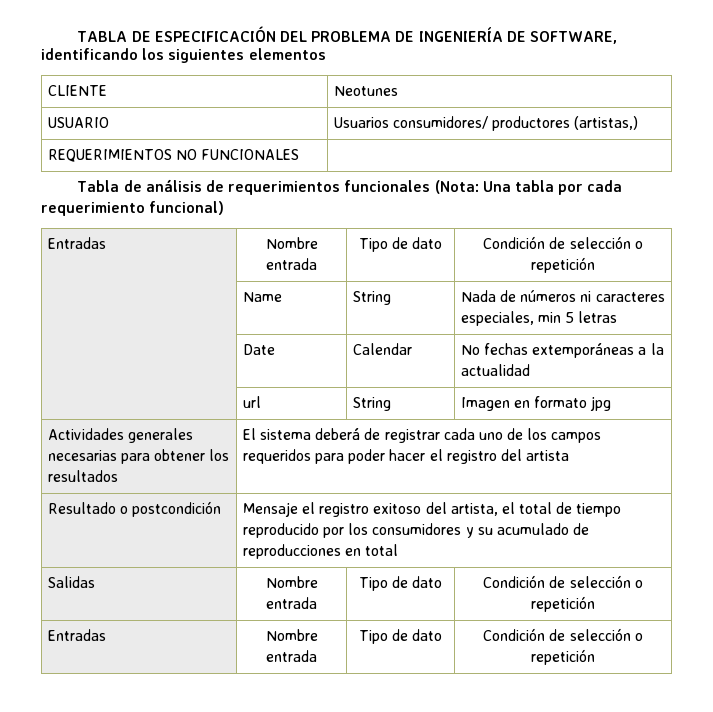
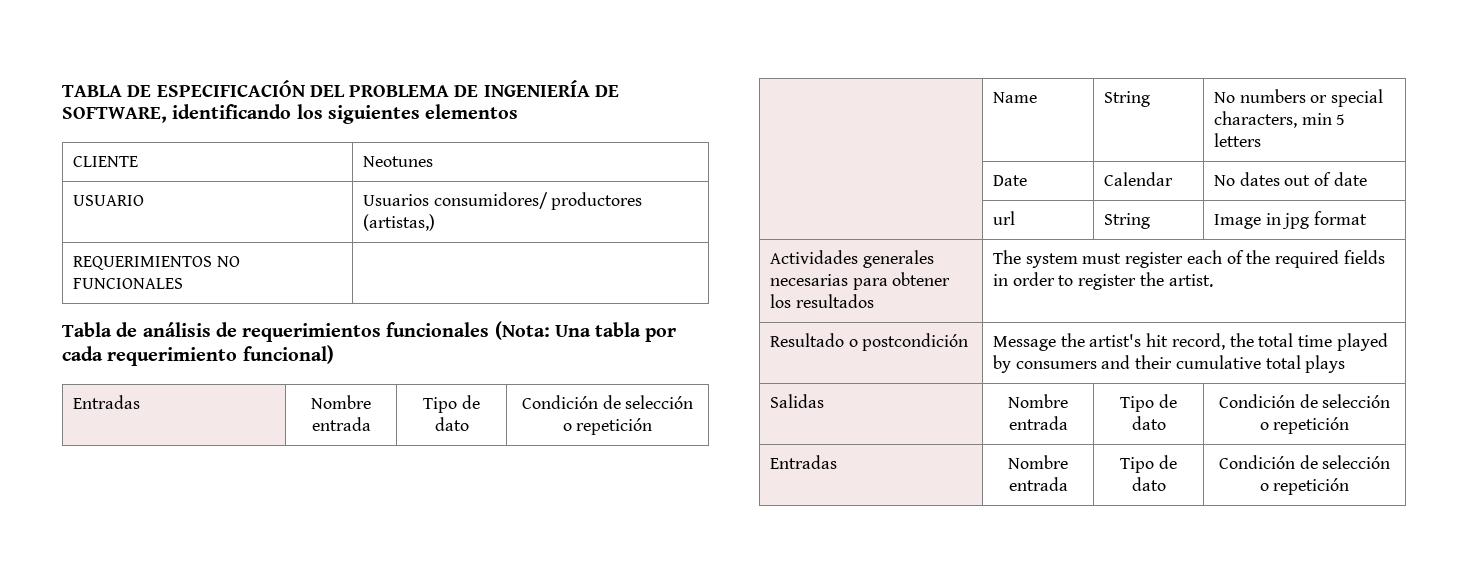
- | Name | String | Nada de números ni caracteres especiales, min 5 letras
+ | Name | String | No numbers or special characters, min 5 letters
- | Date | Calendar | No fechas extemporáneas a la actualidad
+ | Date | Calendar | No dates out of date
- | url | String | Imagen en formato jpg
+ | url | String | Image in jpg format
- Actividades generales necesarias para obtener los resultados | El sistema deberá de registrar cada uno de los campos requeridos para poder hacer el registro del artista
- Resultado o postcondición | Mensaje el registro exitoso del artista, el total de tiempo reproducido por los consumidores y su acumulado de reproducciones en total
+ Actividades generales necesarias para obtener los resultados | The system must register each of the required fields in order to register the artist.
+ Resultado o postcondición | Message the artist's hit record, the total time played by consumers and their cumulative total plays

